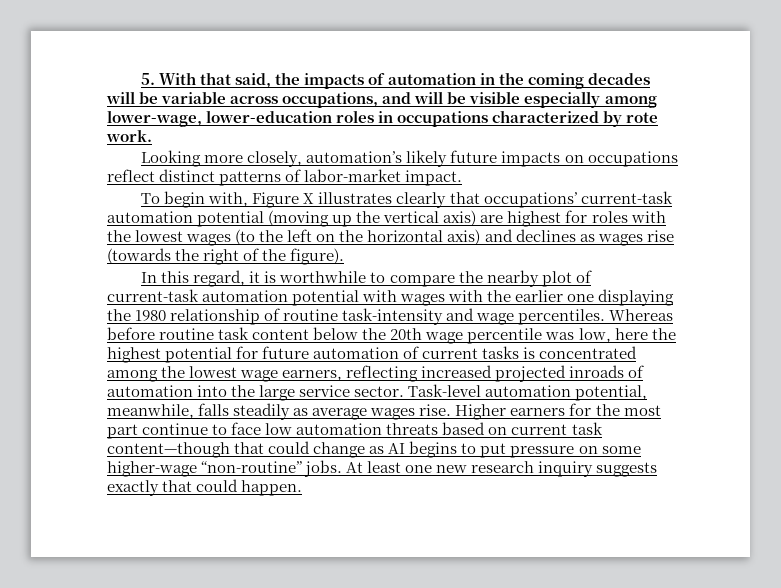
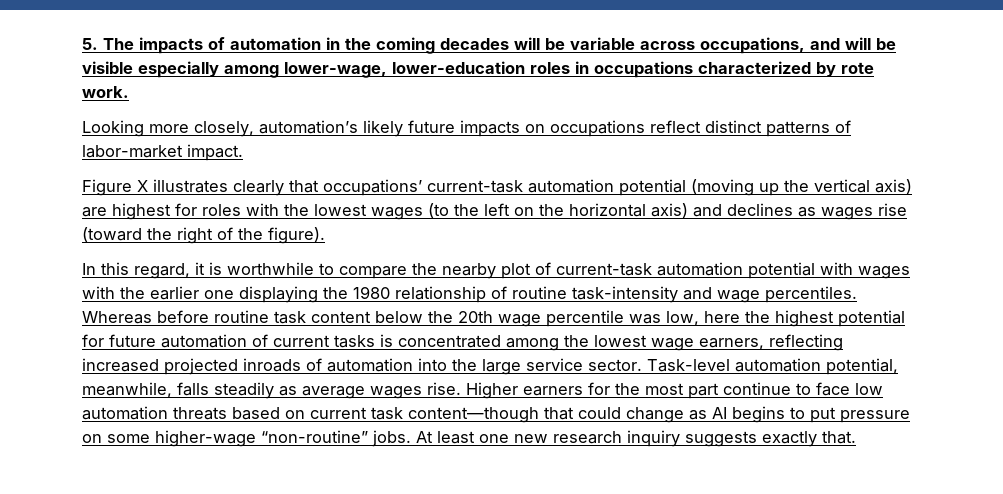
- 5. With that said, the impacts of automation in the coming decades will be variable across occupations, and will be visible especially among lower-wage, lower-education roles in occupations characterized by rote work.
+ 5. The impacts of automation in the coming decades will be variable across occupations, and will be visible especially among lower-wage, lower-education roles in occupations characterized by rote work.
- To begin with, Figure X illustrates clearly that occupations’ current-task automation potential (moving up the vertical axis) are highest for roles with the lowest wages (to the left on the horizontal axis) and declines as wages rise (towards the right of the figure).
+ Figure X illustrates clearly that occupations’ current-task automation potential (moving up the vertical axis) are highest for roles with the lowest wages (to the left on the horizontal axis) and declines as wages rise (toward the right of the figure).
- At least one new research inquiry suggests exactly that could happen.
+ At least one new research inquiry suggests exactly that.

